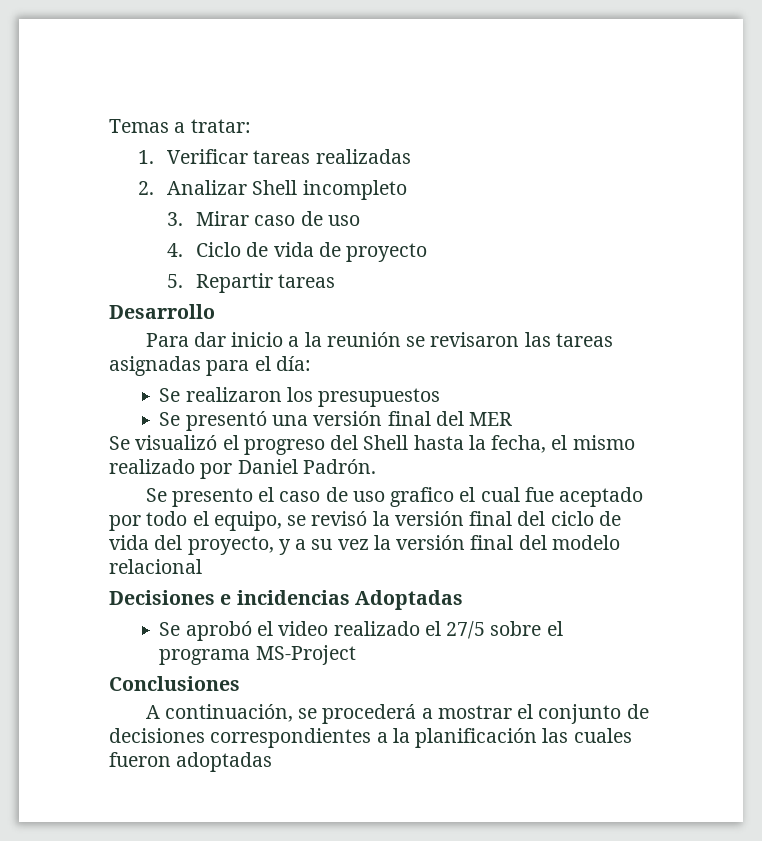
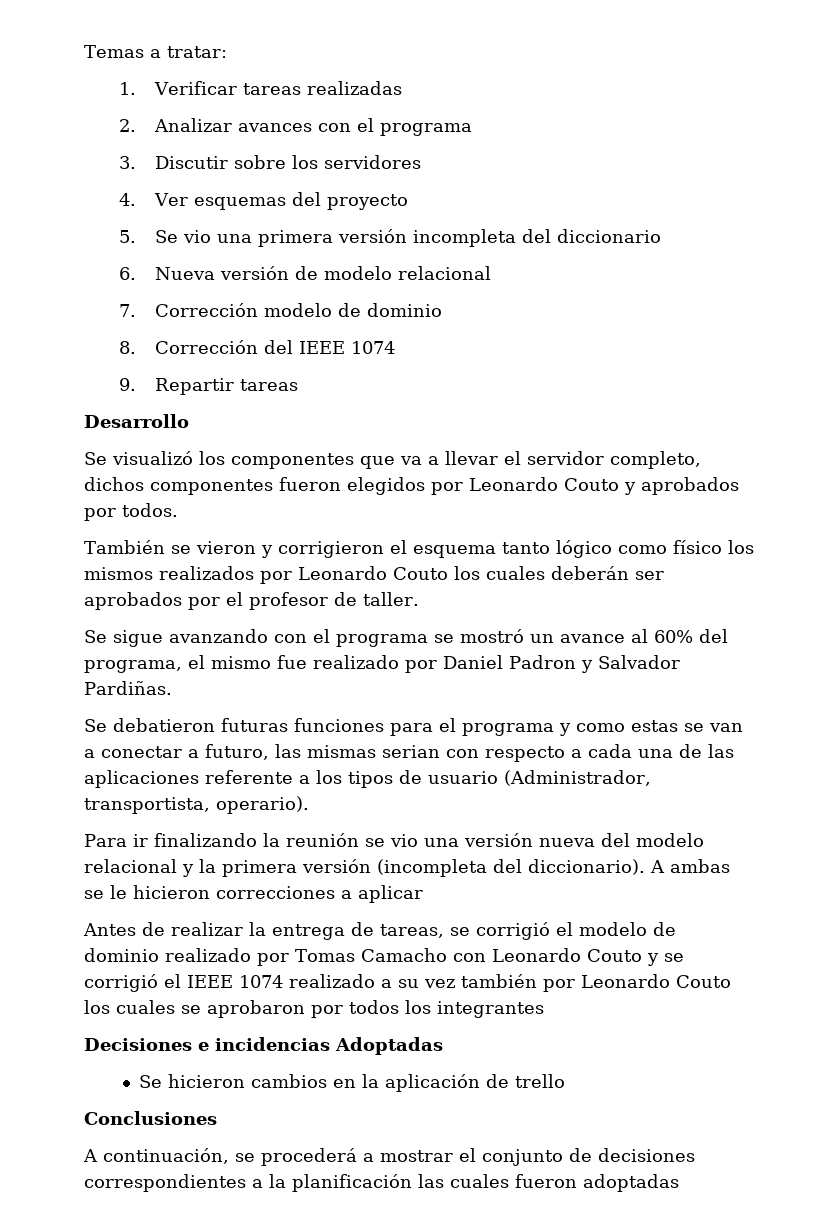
- 2. Analizar Shell incompleto
- 3. Mirar caso de uso
- 4. Ciclo de vida de proyecto
- 5. Repartir tareas
+ 2. Analizar avances con el programa
+ 3. Discutir sobre los servidores
+ 4. Ver esquemas del proyecto
+ 5. Se vio una primera versión incompleta del diccionario
+ 6. Nueva versión de modelo relacional
+ 7. Corrección modelo de dominio
+ 8. Corrección del IEEE 1074
+ 9. Repartir tareas
  Desarrollo
- Para dar inicio a la reunión se revisaron las tareas asignadas para el día:
- Se realizaron los presupuestos
- Se presentó una versión final del MER
- Se visualizó el progreso del Shell hasta la fecha, el mismo realizado por Daniel Padrón.
- Se presento el caso de uso grafico el cual fue aceptado por todo el equipo, se revisó la versión final del ciclo de vida del proyecto, y a su vez la versión final del modelo relacional
+ Se visualizó los componentes que va a llevar el servidor completo, dichos componentes fueron elegidos por Leonardo Couto y aprobados por todos.
+ También se vieron y corrigieron el esquema tanto lógico como físico los mismos realizados por Leonardo Couto los cuales deberán ser aprobados por el profesor de taller.
+ Se sigue avanzando con el programa se mostró un avance al 60% del programa, el mismo fue realizado por Daniel Padron y Salvador Pardiñas.
+ Se debatieron futuras funciones para el programa y como estas se van a conectar a futuro, las mismas serian con respecto a cada una de las aplicaciones referente a los tipos de usuario (Administrador, transportista, operario).
+ Para ir finalizando la reunión se vio una versión nueva del modelo relacional y la primera versión (incompleta del diccionario). A ambas se le hicieron correcciones a aplicar
+ Antes de realizar la entrega de tareas, se corrigió el modelo de dominio realizado por Tomas Camacho con Leonardo Couto y se corrigió el IEEE 1074 realizado a su vez también por Leonardo Couto los cuales se aprobaron por todos los integrantes
- Se aprobó el video realizado el 27/5 sobre el programa MS-Project
+ Se hicieron cambios en la aplicación de trello

